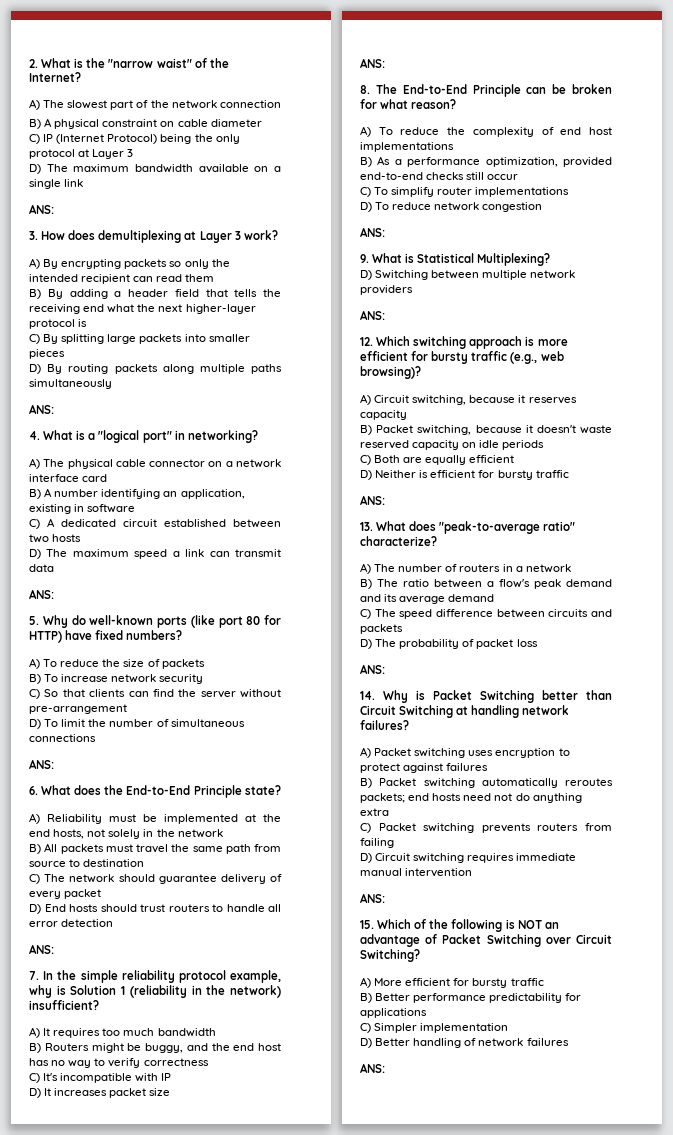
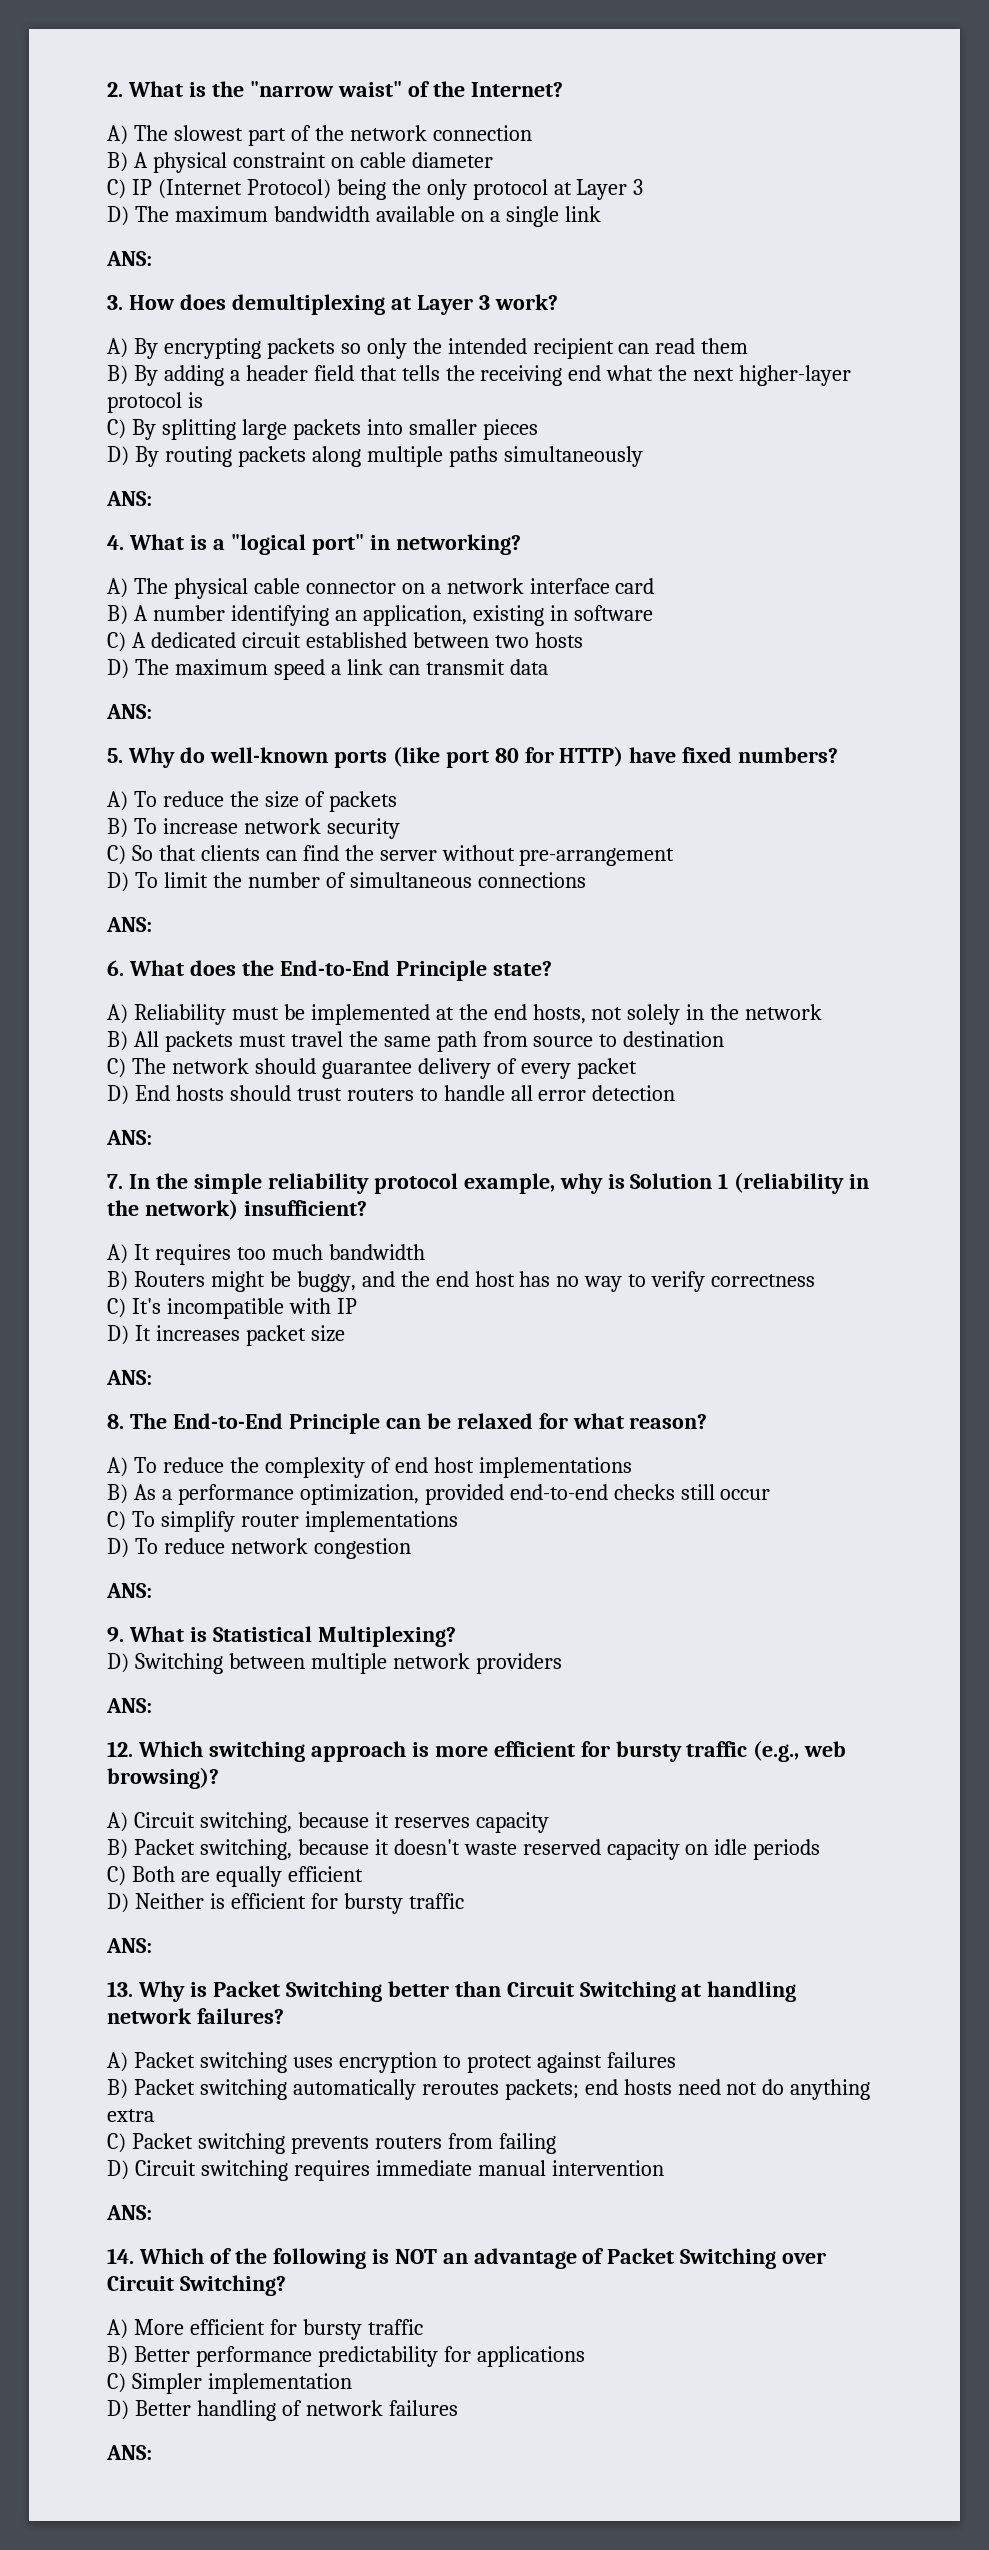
- 8. The End-to-End Principle can be broken for what reason?
+ 8. The End-to-End Principle can be relaxed for what reason?
- 13. What does "peak-to-average ratio" characterize?
- A) The number of routers in a network
- B) The ratio between a flow's peak demand and its average demand
- C) The speed difference between circuits and packets
- D) The probability of packet loss
- ANS:
- 14. Why is Packet Switching better than Circuit Switching at handling network failures?
+ 13. Why is Packet Switching better than Circuit Switching at handling network failures?
- 15. Which of the following is NOT an advantage of Packet Switching over Circuit Switching?
+ 14. Which of the following is NOT an advantage of Packet Switching over Circuit Switching?

